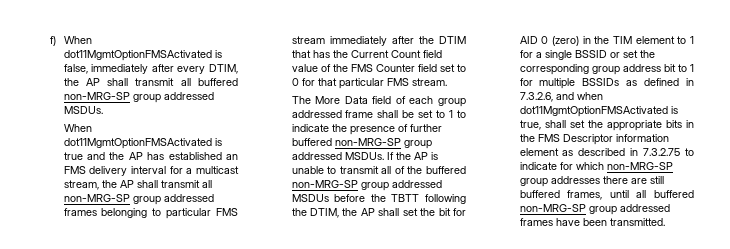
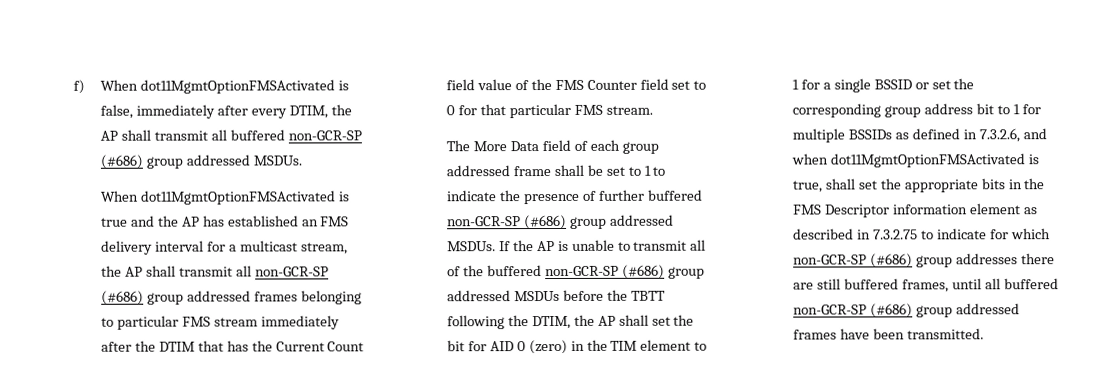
- f) When dot11MgmtOptionFMSActivated is false, immediately after every DTIM, the AP shall transmit all buffered non-MRG-SP group addressed MSDUs.
+ f) When dot11MgmtOptionFMSActivated is false, immediately after every DTIM, the AP shall transmit all buffered non-GCR-SP (#686) group addressed MSDUs.
- When dot11MgmtOptionFMSActivated is true and the AP has established an FMS delivery interval for a multicast stream, the AP shall transmit all non-MRG-SP group addressed frames belonging to particular FMS stream immediately after the DTIM that has the Current Count field value of the FMS Counter field set to 0 for that particular FMS stream.
+ When dot11MgmtOptionFMSActivated is true and the AP has established an FMS delivery interval for a multicast stream, the AP shall transmit all non-GCR-SP (#686) group addressed frames belonging to particular FMS stream immediately after the DTIM that has the Current Count field value of the FMS Counter field set to 0 for that particular FMS stream.
- The More Data field of each group addressed frame shall be set to 1 to indicate the presence of further buffered non-MRG-SP group addressed MSDUs.
+ The More Data field of each group addressed frame shall be set to 1 to indicate the presence of further buffered non-GCR-SP (#686) group addressed MSDUs.
- If the AP is unable to transmit all of the buffered non-MRG-SP group addressed MSDUs before the TBTT following the DTIM, the AP shall set the bit for AID 0 (zero) in the TIM element to 1 for a single BSSID or set the corresponding group address bit to 1 for multiple BSSIDs as defined in 7.3.2.6, and when dot11MgmtOptionFMSActivated is true, shall set the appropriate bits in the FMS Descriptor information element as described in 7.3.2.75 to indicate for which non-MRG-SP group addresses there are still buffered frames, until all buffered non-MRG-SP group addressed frames have been transmitted.
+ If the AP is unable to transmit all of the buffered non-GCR-SP (#686) group addressed MSDUs before the TBTT following the DTIM, the AP shall set the bit for AID 0 (zero) in the TIM element to 1 for a single BSSID or set the corresponding group address bit to 1 for multiple BSSIDs as defined in 7.3.2.6, and when dot11MgmtOptionFMSActivated is true, shall set the appropriate bits in the FMS Descriptor information element as described in 7.3.2.75 to indicate for which non-GCR-SP (#686) group addresses there are still buffered frames, until all buffered non-GCR-SP (#686) group addressed frames have been transmitted.

